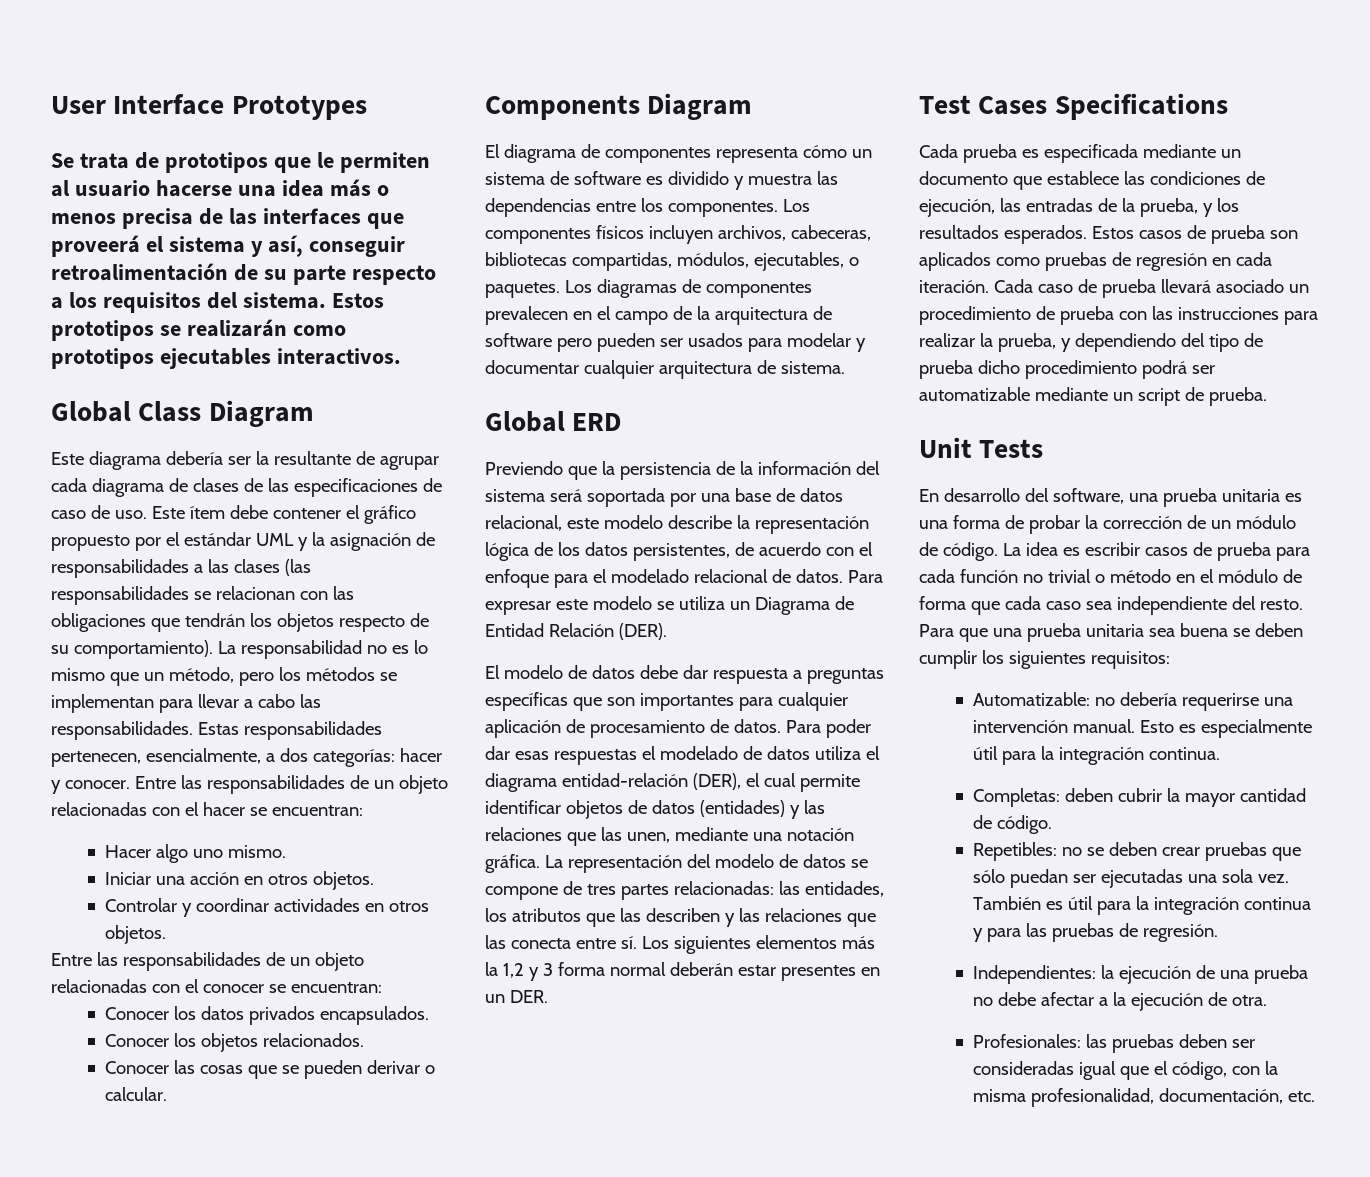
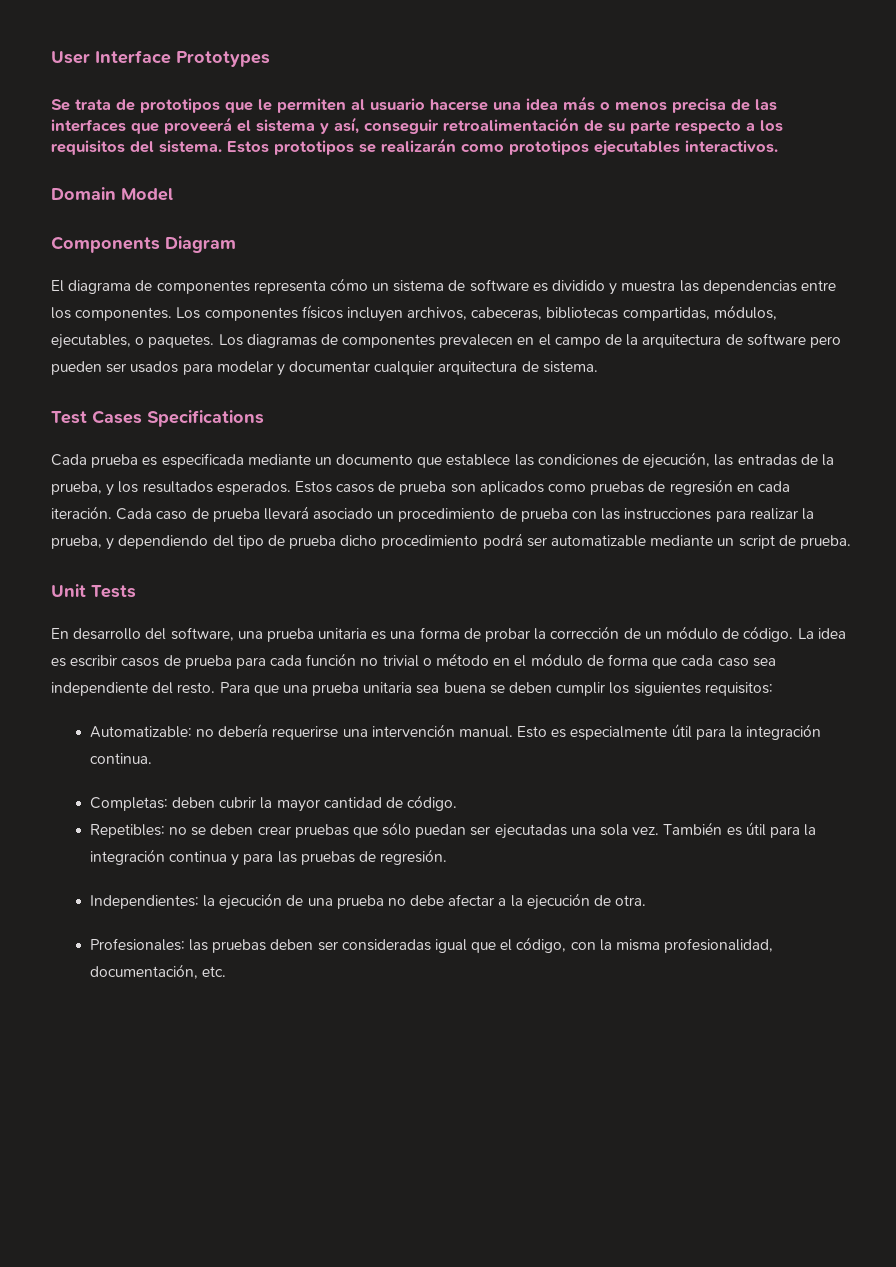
- Global Class Diagram
- Este diagrama debería ser la resultante de agrupar cada diagrama de clases de las especificaciones de caso de uso. Este ítem debe contener el gráfico propuesto por el estándar UML y la asignación de responsabilidades a las clases (las responsabilidades se relacionan con las obligaciones que tendrán los objetos respecto de su comportamiento). La responsabilidad no es lo mismo que un método, pero los métodos se implementan para llevar a cabo las responsabilidades. Estas responsabilidades pertenecen, esencialmente, a dos categorías: hacer y conocer. Entre las responsabilidades de un objeto relacionadas con el hacer se encuentran:
- Hacer algo uno mismo.
- Iniciar una acción en otros objetos.
- Controlar y coordinar actividades en otros objetos.
- Entre las responsabilidades de un objeto relacionadas con el conocer se encuentran:
- Conocer los datos privados encapsulados.
- Conocer los objetos relacionados.
- Conocer las cosas que se pueden derivar o calcular.
+ Domain Model
- Global ERD
- Previendo que la persistencia de la información del sistema será soportada por una base de datos relacional, este modelo describe la representación lógica de los datos persistentes, de acuerdo con el enfoque para el modelado relacional de datos. Para expresar este modelo se utiliza un Diagrama de Entidad Relación (DER).
- El modelo de datos debe dar respuesta a preguntas específicas que son importantes para cualquier aplicación de procesamiento de datos. Para poder dar esas respuestas el modelado de datos utiliza el diagrama entidad-relación (DER), el cual permite identificar objetos de datos (entidades) y las relaciones que las unen, mediante una notación gráfica. La representación del modelo de datos se compone de tres partes relacionadas: las entidades, los atributos que las describen y las relaciones que las conecta entre sí. Los siguientes elementos más la 1,2 y 3 forma normal deberán estar presentes en un DER.

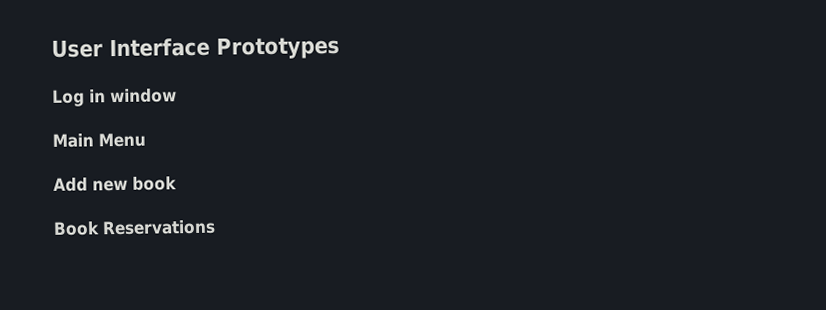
- Se trata de prototipos que le permiten al usuario hacerse una idea más o menos precisa de las interfaces que proveerá el sistema y así, conseguir retroalimentación de su parte respecto a los requisitos del sistema. Estos prototipos se realizarán como prototipos ejecutables interactivos.
- Domain Model
- Components Diagram
- El diagrama de componentes representa cómo un sistema de software es dividido y muestra las dependencias entre los componentes. Los componentes físicos incluyen archivos, cabeceras, bibliotecas compartidas, módulos, ejecutables, o paquetes. Los diagramas de componentes prevalecen en el campo de la arquitectura de software pero pueden ser usados para modelar y documentar cualquier arquitectura de sistema.
- Test Cases Specifications
- Cada prueba es especificada mediante un documento que establece las condiciones de ejecución, las entradas de la prueba, y los resultados esperados. Estos casos de prueba son aplicados como pruebas de regresión en cada iteración. Cada caso de prueba llevará asociado un procedimiento de prueba con las instrucciones para realizar la prueba, y dependiendo del tipo de prueba dicho procedimiento podrá ser automatizable mediante un script de prueba.
- Unit Tests
- En desarrollo del software, una prueba unitaria es una forma de probar la corrección de un módulo de código. La idea es escribir casos de prueba para cada función no trivial o método en el módulo de forma que cada caso sea independiente del resto. Para que una prueba unitaria sea buena se deben cumplir los siguientes requisitos:
- Automatizable: no debería requerirse una intervención manual. Esto es especialmente útil para la integración continua.
- Completas: deben cubrir la mayor cantidad de código.
- Repetibles: no se deben crear pruebas que sólo puedan ser ejecutadas una sola vez. También es útil para la integración continua y para las pruebas de regresión.
- Independientes: la ejecución de una prueba no debe afectar a la ejecución de otra.
- Profesionales: las pruebas deben ser consideradas igual que el código, con la misma profesionalidad, documentación, etc.
+ Log in window
+ Main Menu
+ Add new book
+ Book Reservations

